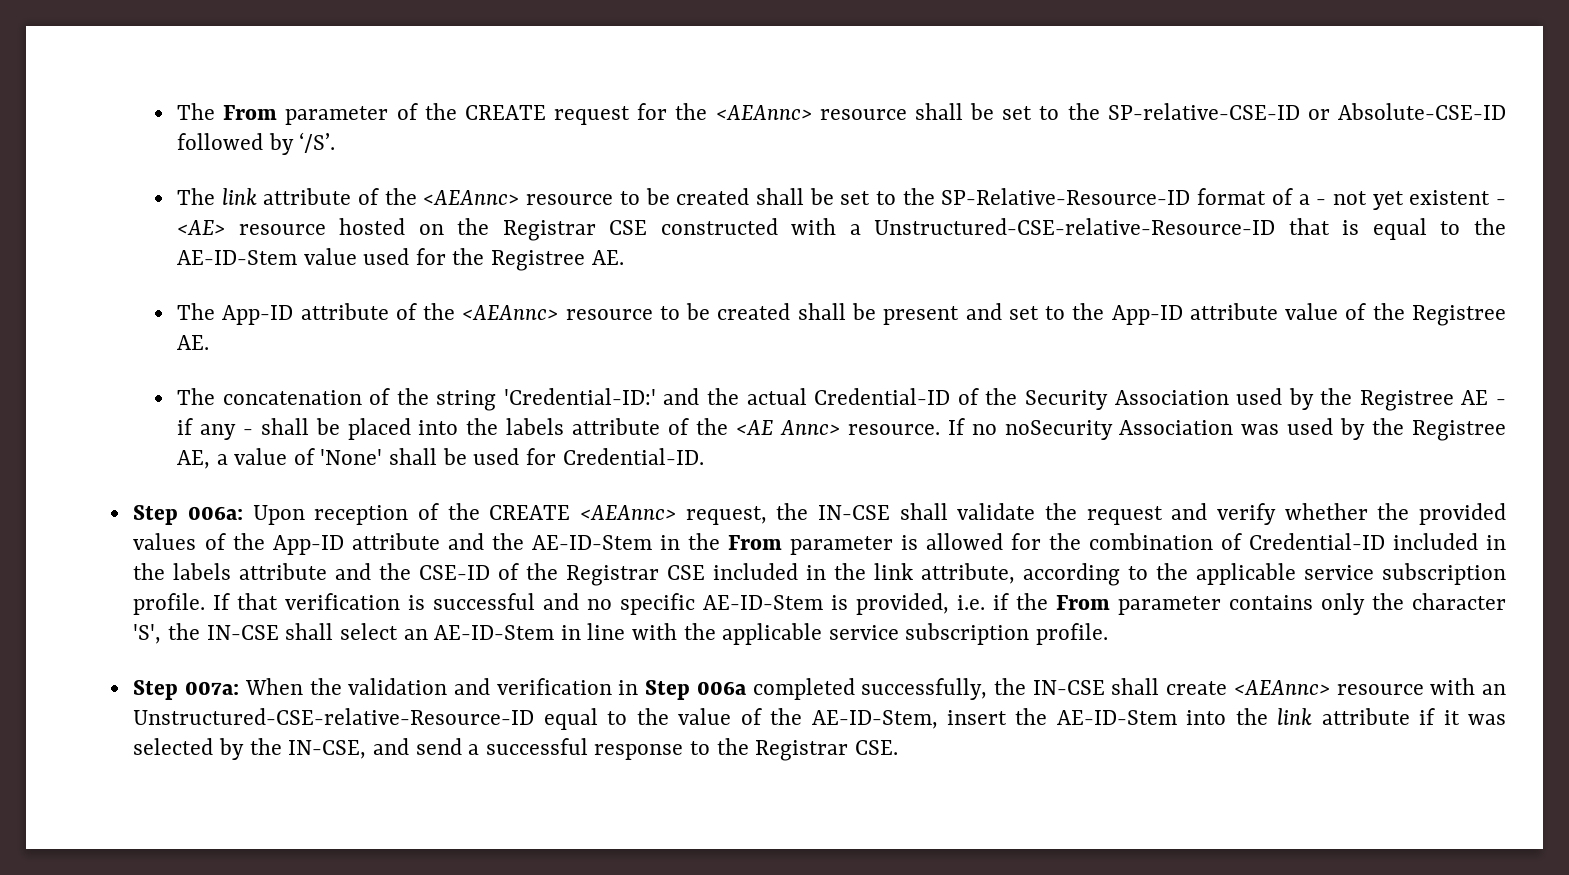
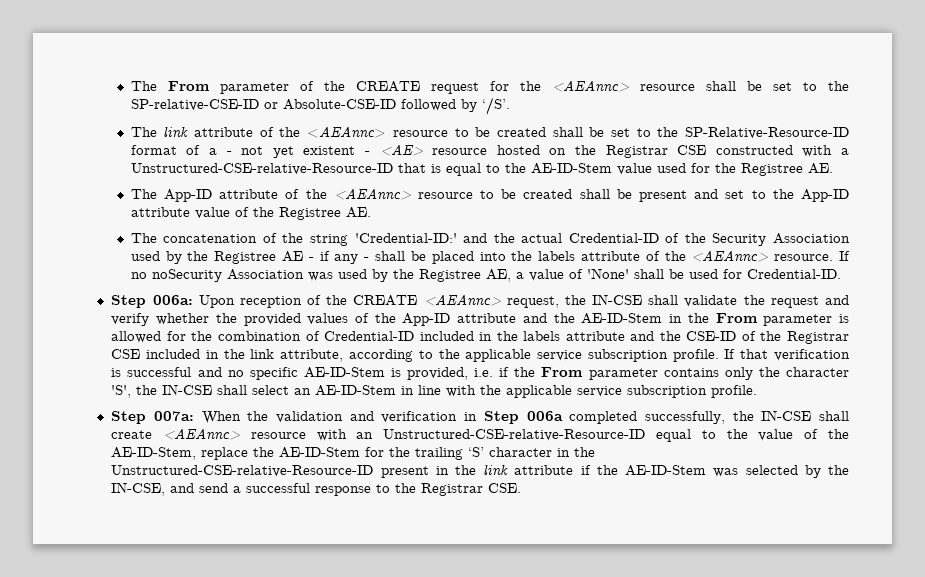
- The concatenation of the string 'Credential-ID:' and the actual Credential-ID of the Security Association used by the Registree AE - if any - shall be placed into the labels attribute of the <AE Annc> resource.
+ The concatenation of the string 'Credential-ID:' and the actual Credential-ID of the Security Association used by the Registree AE - if any - shall be placed into the labels attribute of the <AEAnnc> resource.
- Step 007a: When the validation and verification in Step 006a completed successfully, the IN-CSE shall create <AEAnnc> resource with an Unstructured-CSE-relative-Resource-ID equal to the value of the AE-ID-Stem, insert the AE-ID-Stem into the link attribute if it was selected by the IN-CSE, and send a successful response to the Registrar CSE.
+ Step 007a: When the validation and verification in Step 006a completed successfully, the IN-CSE shall create <AEAnnc> resource with an Unstructured-CSE-relative-Resource-ID equal to the value of the AE-ID-Stem, replace the AE-ID-Stem for the trailing ‘S’ character in the Unstructured-CSE-relative-Resource-ID present in the link attribute if the AE-ID-Stem was selected by the IN-CSE, and send a successful response to the Registrar CSE.

